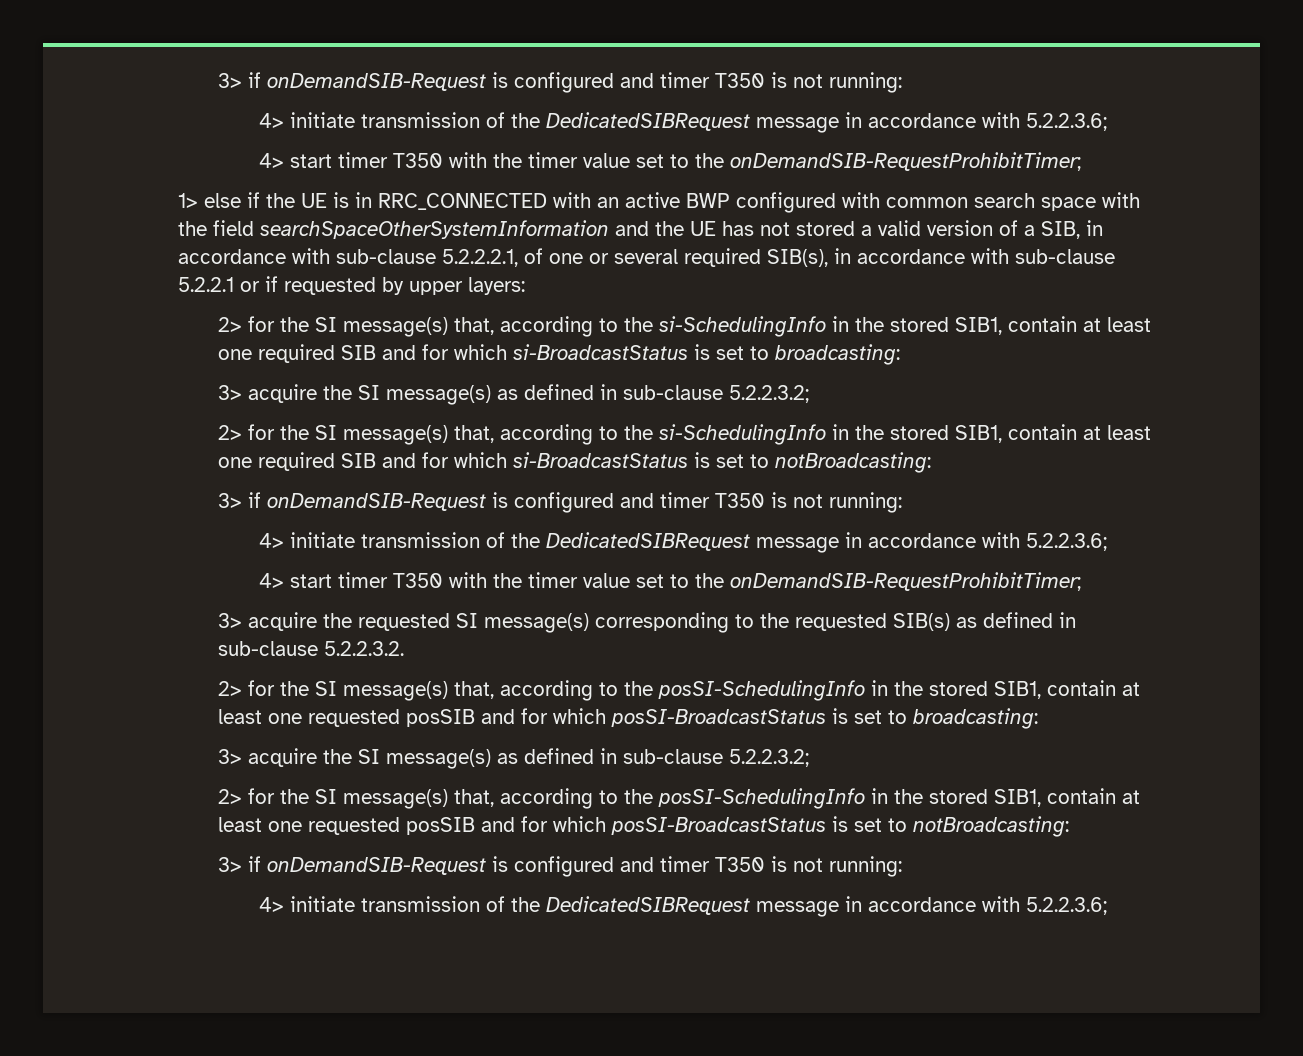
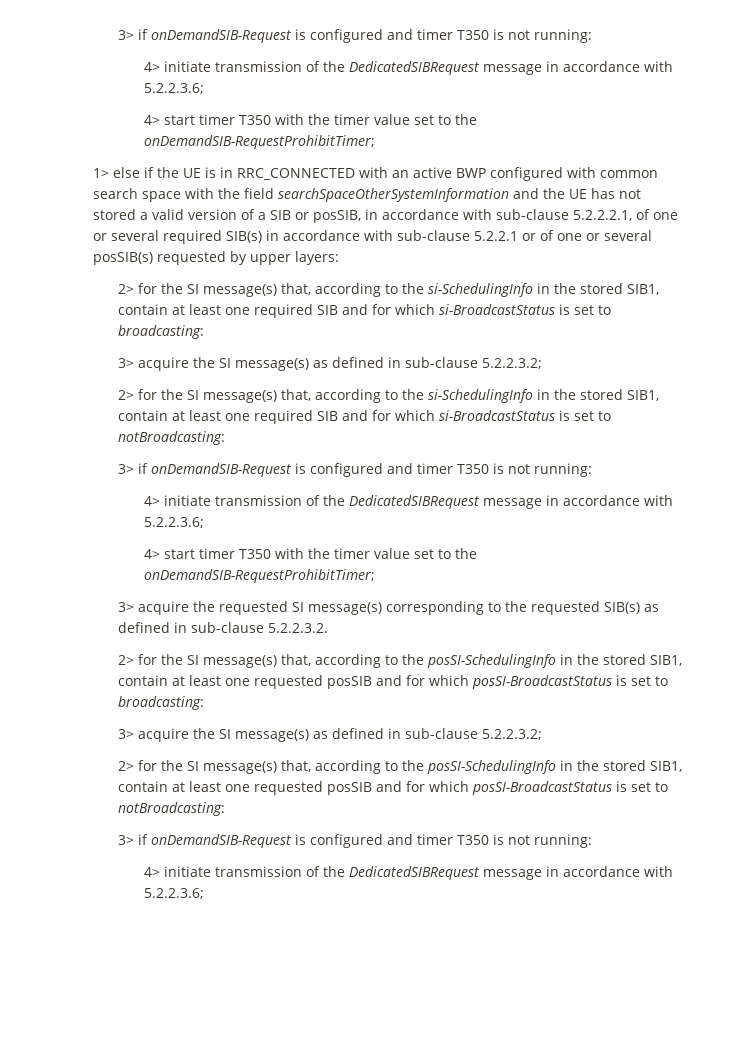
- 1> else if the UE is in RRC_CONNECTED with an active BWP configured with common search space with the field searchSpaceOtherSystemInformation and the UE has not stored a valid version of a SIB, in accordance with sub-clause 5.2.2.2.1, of one or several required SIB(s), in accordance with sub-clause 5.2.2.1 or if requested by upper layers:
+ 1> else if the UE is in RRC_CONNECTED with an active BWP configured with common search space with the field searchSpaceOtherSystemInformation and the UE has not stored a valid version of a SIB or posSIB, in accordance with sub-clause 5.2.2.2.1, of one or several required SIB(s) in accordance with sub-clause 5.2.2.1 or of one or several posSIB(s) requested by upper layers:

